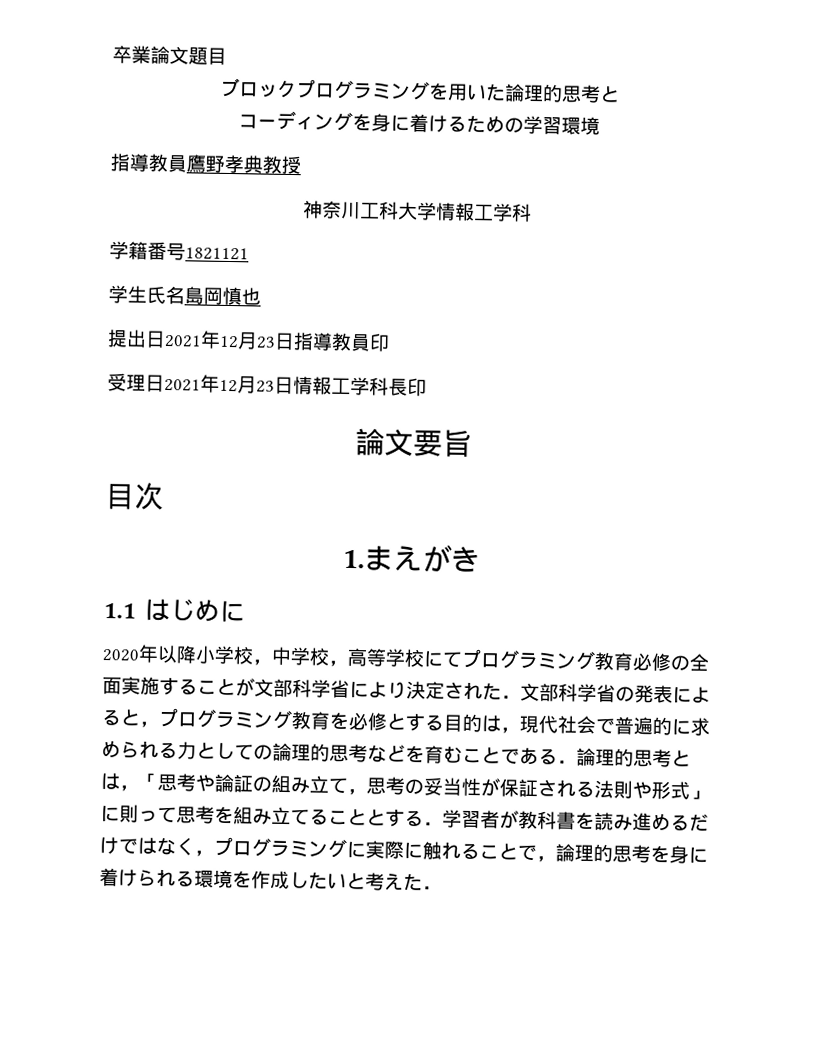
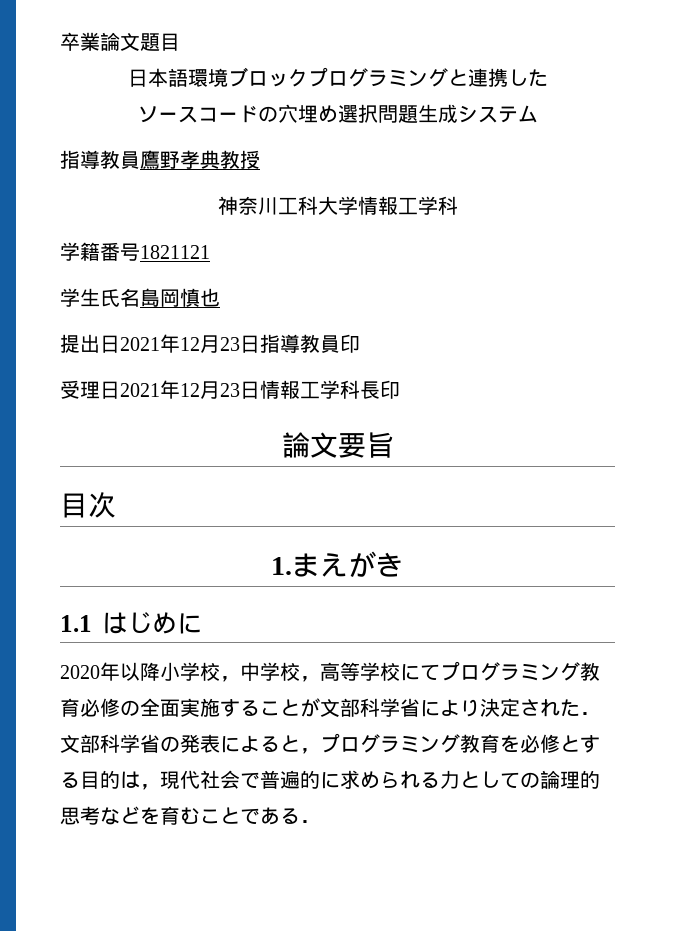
- ブロックプログラミングを用いた論理的思考と
- コーディングを身に着けるための学習環境
+ 日本語環境ブロックプログラミングと連携した
+ ソースコードの穴埋め選択問題生成システム
- 2020年以降小学校，中学校，高等学校にてプログラミング教育必修の全面実施することが文部科学省により決定された．文部科学省の発表によると，プログラミング教育を必修とする目的は，現代社会で普遍的に求められる力としての論理的思考などを育むことである．論理的思考とは，「思考や論証の組み立て，思考の妥当性が保証される法則や形式」に則って思考を組み立てることとする．学習者が教科書を読み進めるだけではなく，プログラミングに実際に触れることで，論理的思考を身に着けられる環境を作成したいと考えた．
+ 2020年以降小学校，中学校，高等学校にてプログラミング教育必修の全面実施することが文部科学省により決定された．文部科学省の発表によると，プログラミング教育を必修とする目的は，現代社会で普遍的に求められる力としての論理的思考などを育むことである．

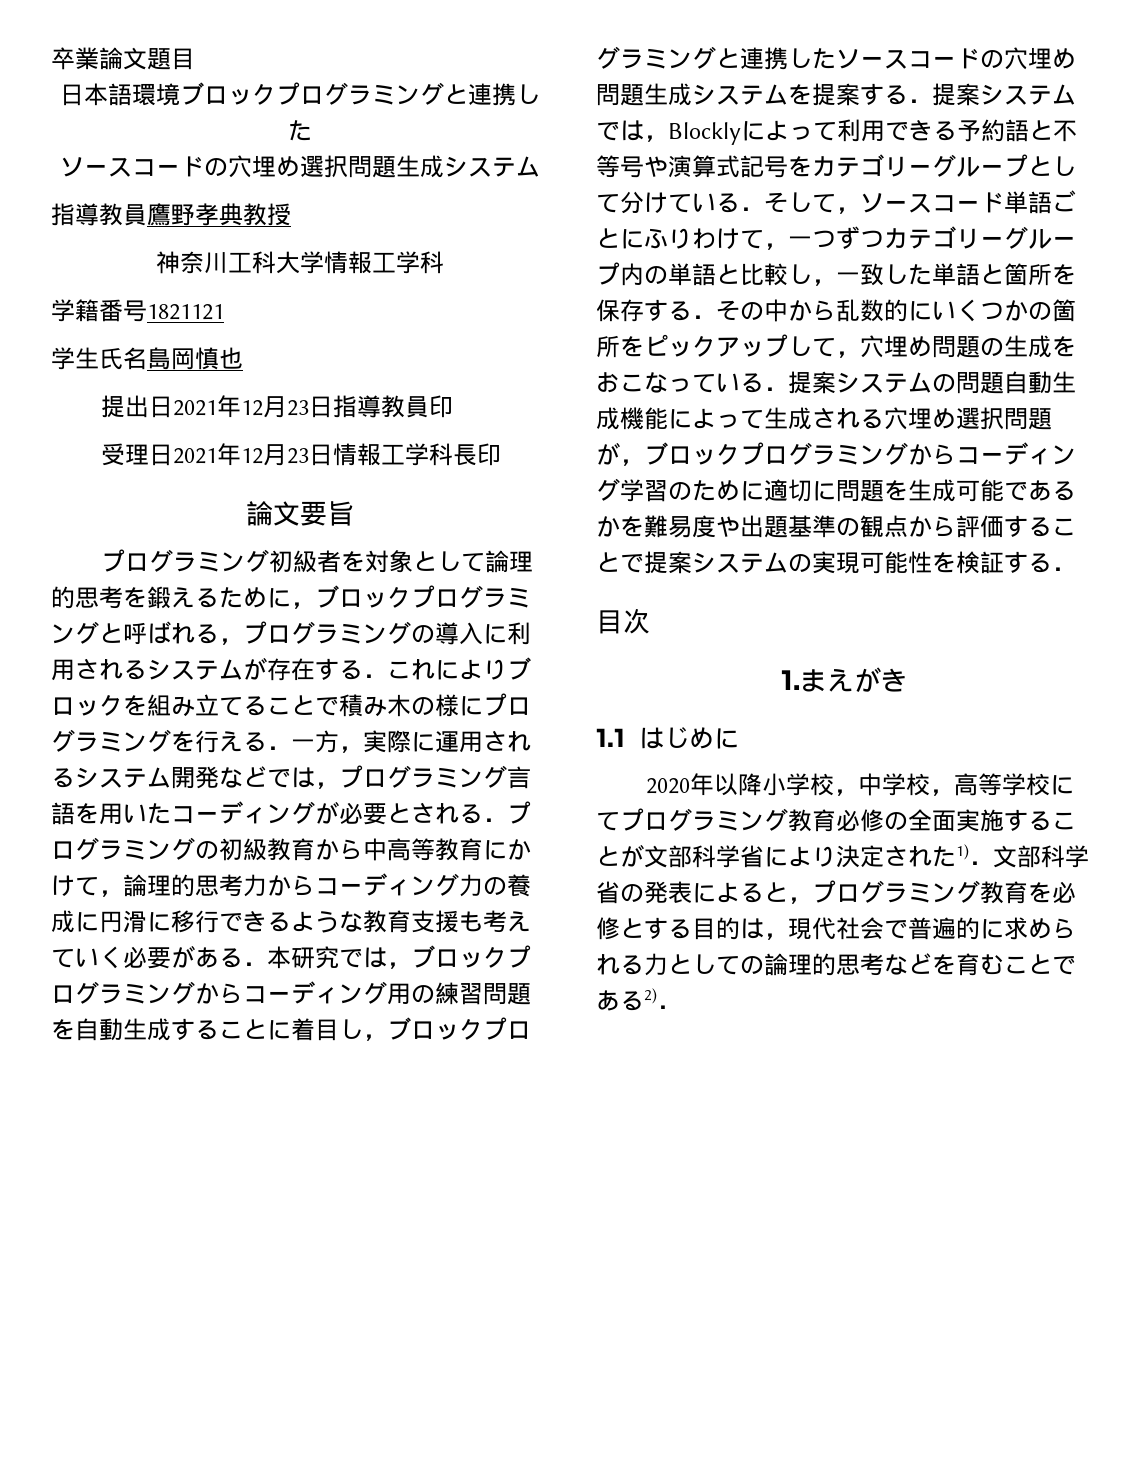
+ プログラミング初級者を対象として論理的思考を鍛えるために，ブロックプログラミングと呼ばれる，プログラミングの導入に利用されるシステムが存在する．これによりブロックを組み立てることで積み木の様にプログラミングを行える．一方，実際に運用されるシステム開発などでは，プログラミング言語を用いたコーディングが必要とされる．プログラミングの初級教育から中高等教育にかけて，論理的思考力からコーディング力の養成に円滑に移行できるような教育支援も考えていく必要がある．本研究では，ブロックプログラミングからコーディング用の練習問題を自動生成することに着目し，ブロックプログラミングと連携したソースコードの穴埋め問題生成システムを提案する．提案システムでは，Blocklyによって利用できる予約語と不等号や演算式記号をカテゴリーグループとして分けている．そして，ソースコード単語ごとにふりわけて，一つずつカテゴリーグループ内の単語と比較し，一致した単語と箇所を保存する．その中から乱数的にいくつかの箇所をピックアップして，穴埋め問題の生成をおこなっている．提案システムの問題自動生成機能によって生成される穴埋め選択問題が，ブロックプログラミングからコーディング学習のために適切に問題を生成可能であるかを難易度や出題基準の観点から評価することで提案システムの実現可能性を検証する．
- 2020年以降小学校，中学校，高等学校にてプログラミング教育必修の全面実施することが文部科学省により決定された．文部科学省の発表によると，プログラミング教育を必修とする目的は，現代社会で普遍的に求められる力としての論理的思考などを育むことである．
+ 2020年以降小学校，中学校，高等学校にてプログラミング教育必修の全面実施することが文部科学省により決定された1)．文部科学省の発表によると，プログラミング教育を必修とする目的は，現代社会で普遍的に求められる力としての論理的思考などを育むことである2)．

